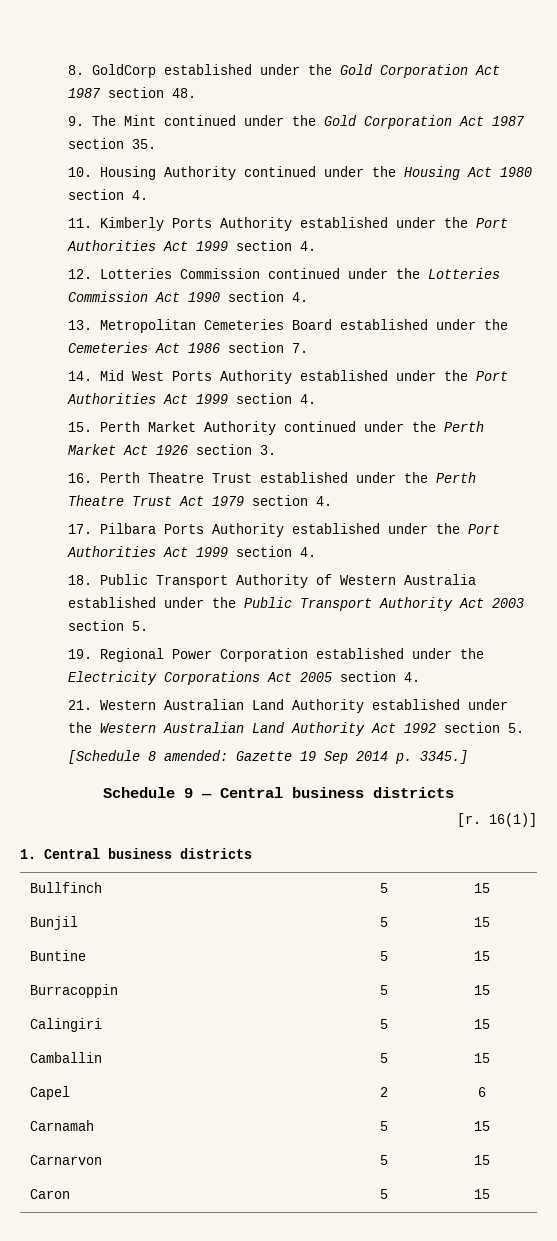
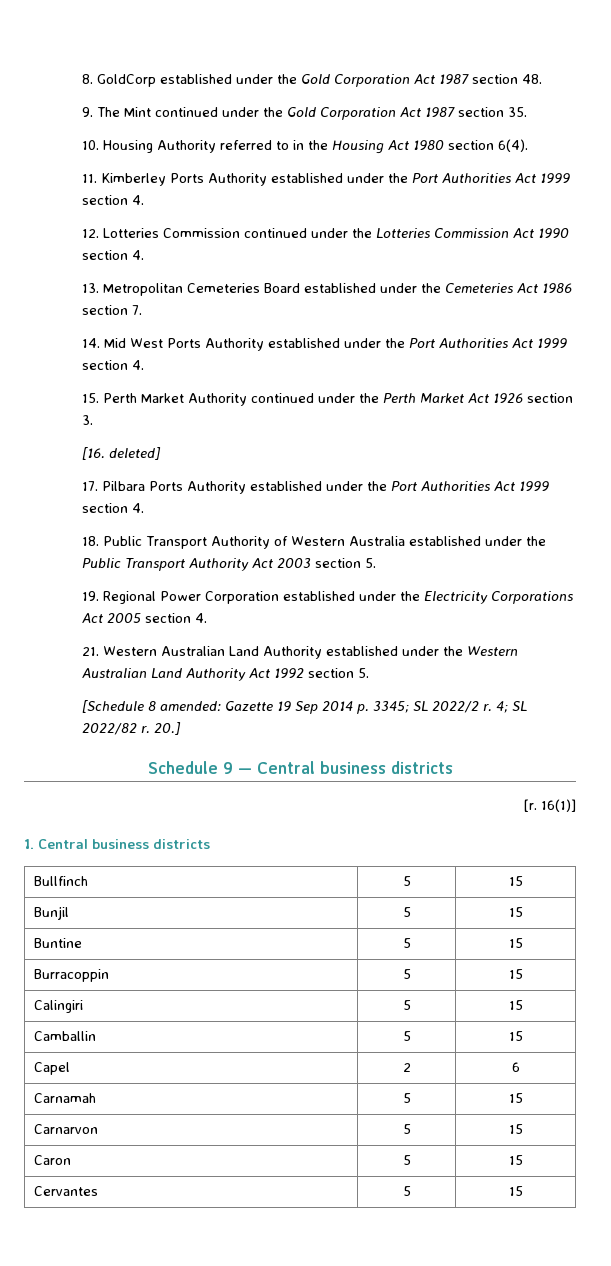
- 10. Housing Authority continued under the Housing Act 1980 section 4.
+ 10. Housing Authority referred to in the Housing Act 1980 section 6(4).
- 11. Kimberly Ports Authority established under the Port Authorities Act 1999 section 4.
+ 11. Kimberley Ports Authority established under the Port Authorities Act 1999 section 4.
- 16. Perth Theatre Trust established under the Perth Theatre Trust Act 1979 section 4.
+ [16. deleted]
- [Schedule 8 amended: Gazette 19 Sep 2014 p. 3345.]
+ [Schedule 8 amended: Gazette 19 Sep 2014 p. 3345; SL 2022/2 r. 4; SL 2022/82 r. 20.]
+ Cervantes | 5 | 15

